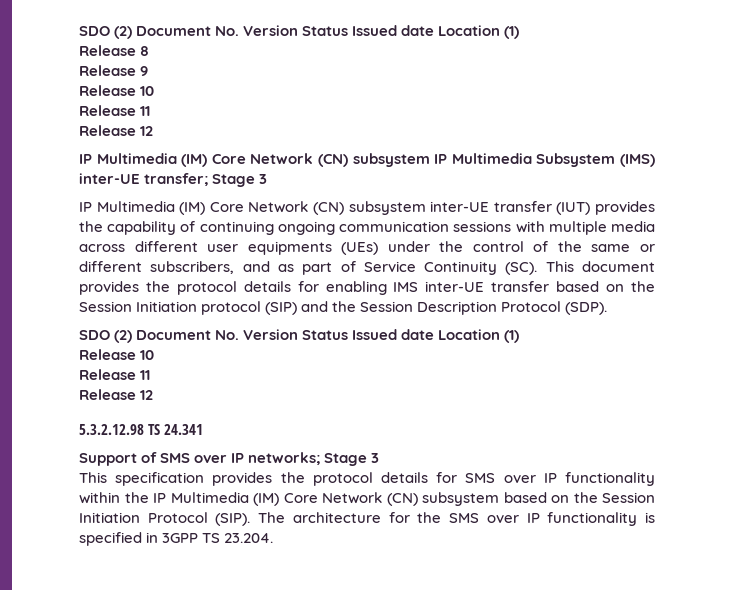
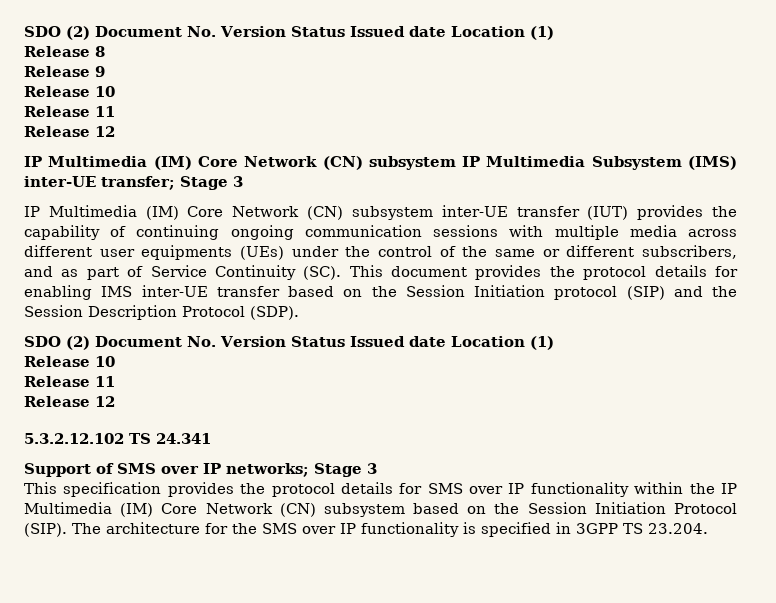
- 5.3.2.12.98 TS 24.341
+ 5.3.2.12.102 TS 24.341

